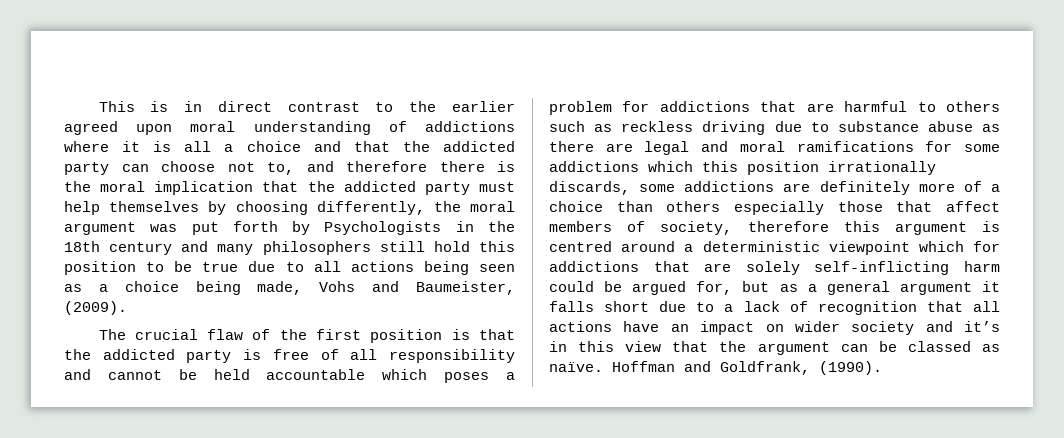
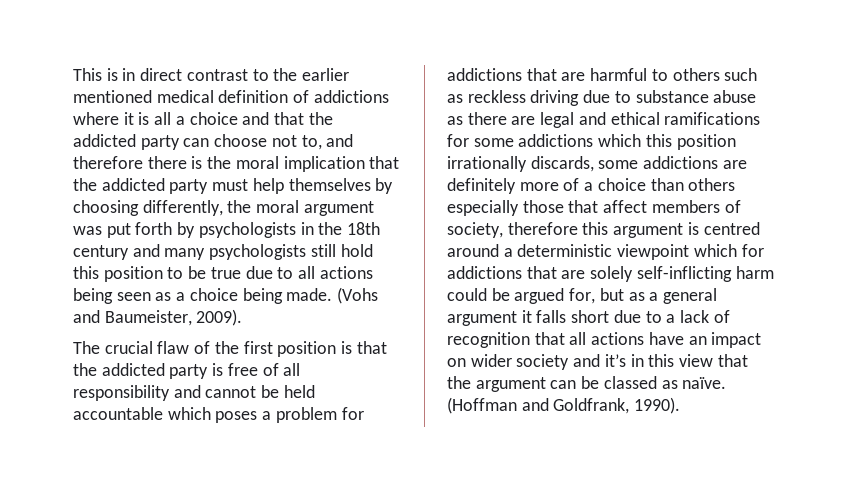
- This is in direct contrast to the earlier agreed upon moral understanding of addictions where it is all a choice and that the addicted party can choose not to, and therefore there is the moral implication that the addicted party must help themselves by choosing differently, the moral argument was put forth by Psychologists in the 18th century and many philosophers still hold this position to be true due to all actions being seen as a choice being made, Vohs and Baumeister, (2009).
+ This is in direct contrast to the earlier mentioned medical definition of addictions where it is all a choice and that the addicted party can choose not to, and therefore there is the moral implication that the addicted party must help themselves by choosing differently, the moral argument was put forth by psychologists in the 18th century and many psychologists still hold this position to be true due to all actions being seen as a choice being made. (Vohs and Baumeister, 2009).
- The crucial flaw of the first position is that the addicted party is free of all responsibility and cannot be held accountable which poses a problem for addictions that are harmful to others such as reckless driving due to substance abuse as there are legal and moral ramifications for some addictions which this position irrationally discards, some addictions are definitely more of a choice than others especially those that affect members of society, therefore this argument is centred around a deterministic viewpoint which for addictions that are solely self-inflicting harm could be argued for, but as a general argument it falls short due to a lack of recognition that all actions have an impact on wider society and it’s in this view that the argument can be classed as naïve.
+ The crucial flaw of the first position is that the addicted party is free of all responsibility and cannot be held accountable which poses a problem for addictions that are harmful to others such as reckless driving due to substance abuse as there are legal and ethical ramifications for some addictions which this position irrationally discards, some addictions are definitely more of a choice than others especially those that affect members of society, therefore this argument is centred around a deterministic viewpoint which for addictions that are solely self-inflicting harm could be argued for, but as a general argument it falls short due to a lack of recognition that all actions have an impact on wider society and it’s in this view that the argument can be classed as naïve.
- Hoffman and Goldfrank, (1990).
+ (Hoffman and Goldfrank, 1990).

